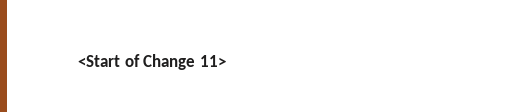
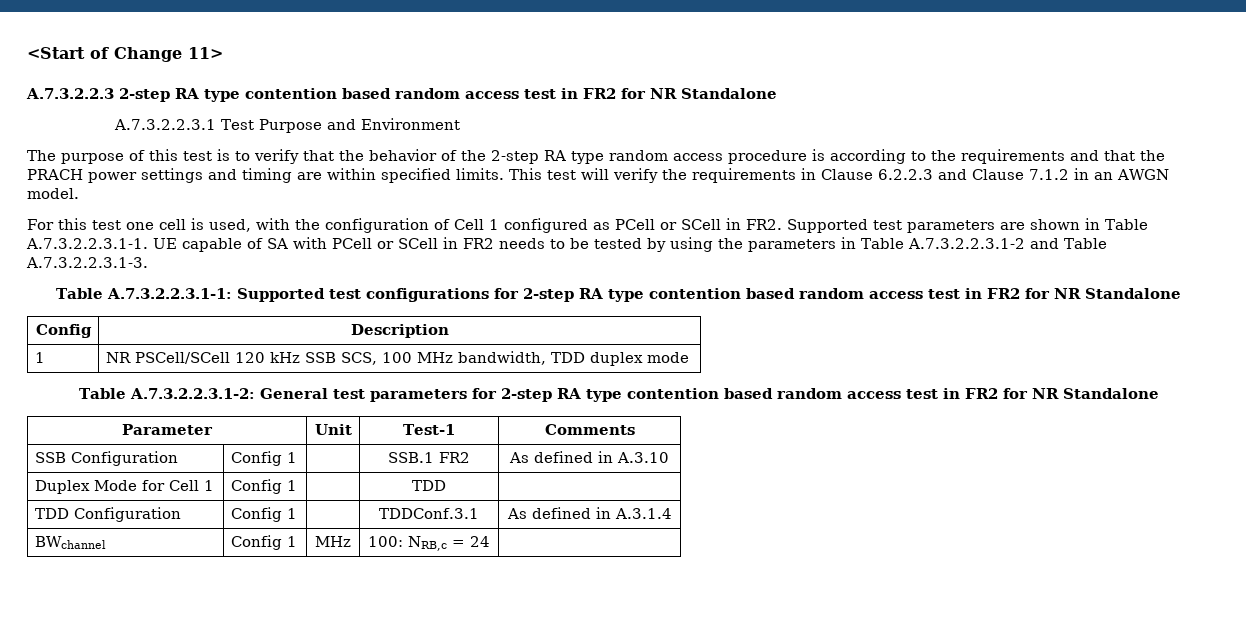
+ A.7.3.2.2.3 2-step RA type contention based random access test in FR2 for NR Standalone
+ A.7.3.2.2.3.1 Test Purpose and Environment
+ The purpose of this test is to verify that the behavior of the 2-step RA type random access procedure is according to the requirements and that the PRACH power settings and timing are within specified limits. This test will verify the requirements in Clause 6.2.2.3 and Clause 7.1.2 in an AWGN model.
+ For this test one cell is used, with the configuration of Cell 1 configured as PCell or SCell in FR2. Supported test parameters are shown in Table A.7.3.2.2.3.1-1. UE capable of SA with PCell or SCell in FR2 needs to be tested by using the parameters in Table A.7.3.2.2.3.1-2 and Table A.7.3.2.2.3.1-3.
+ Table A.7.3.2.2.3.1-1: Supported test configurations for 2-step RA type contention based random access test in FR2 for NR Standalone
+ Config | Description
+ 1 | NR PSCell/SCell 120 kHz SSB SCS, 100 MHz bandwidth, TDD duplex mode
+ Table A.7.3.2.2.3.1-2: General test parameters for 2-step RA type contention based random access test in FR2 for NR Standalone
+ Parameter | Unit | Test-1 | Comments
+ SSB Configuration | Config 1 | | SSB.1 FR2 | As defined in A.3.10
+ Duplex Mode for Cell 1 | Config 1 | | TDD |
+ TDD Configuration | Config 1 | | TDDConf.3.1 | As defined in A.3.1.4
+ BWchannel | Config 1 | MHz | 100: NRB,c = 24 |

